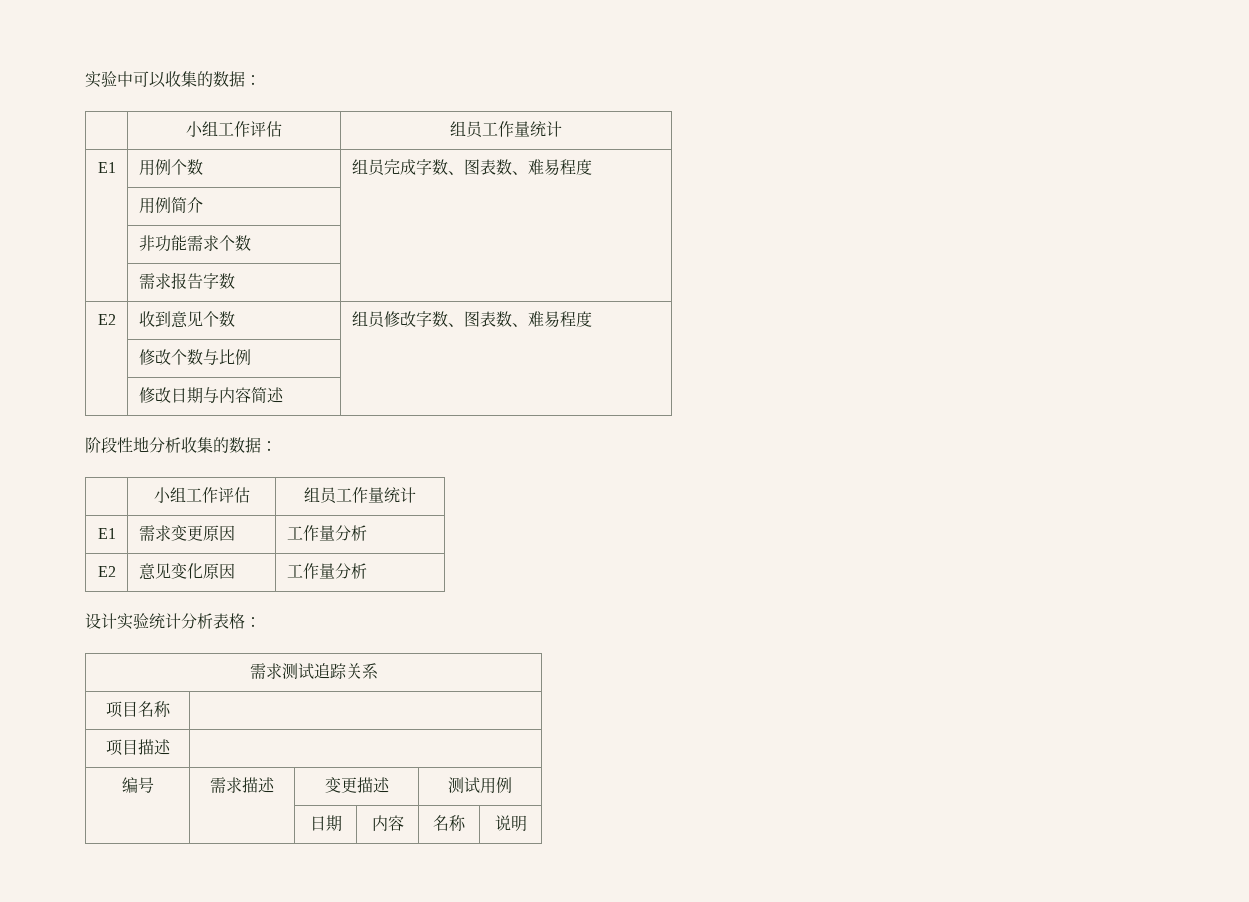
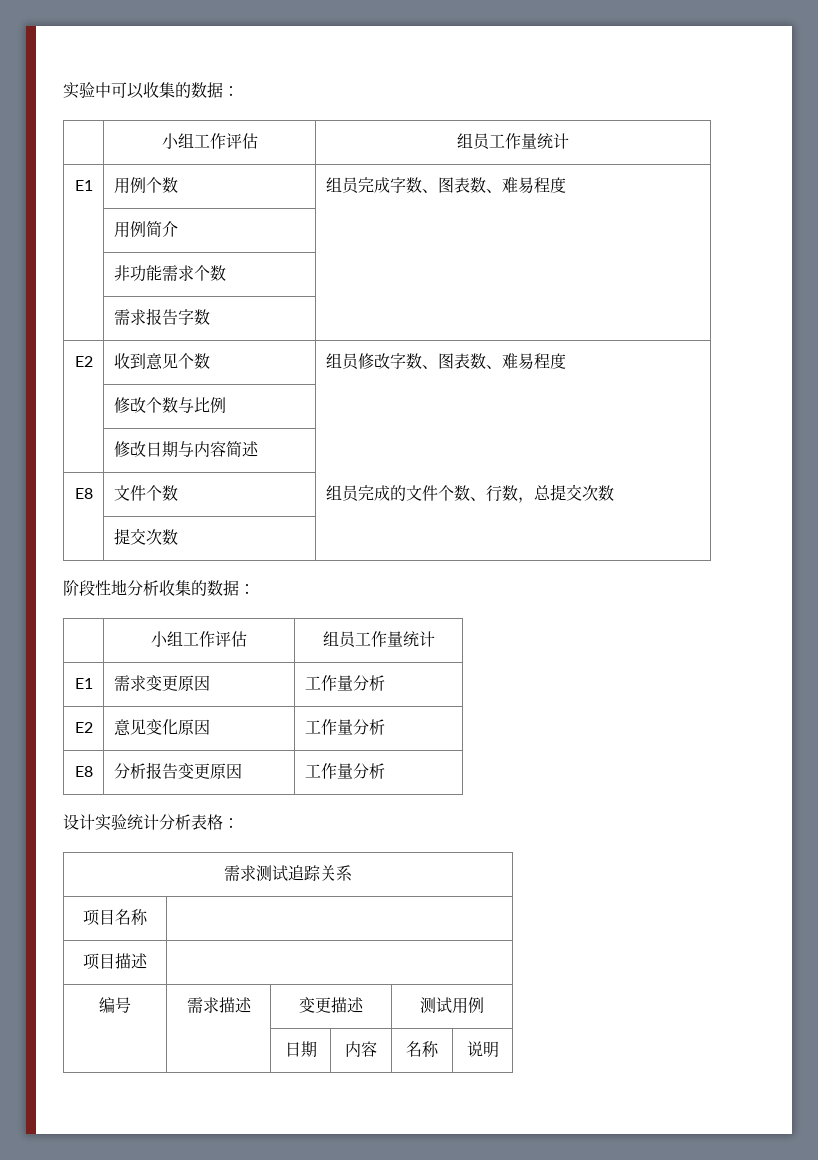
+ E8 | 文件个数 | 组员完成的文件个数、行数，总提交次数
+ | 提交次数 |
+ E8 | 分析报告变更原因 | 工作量分析

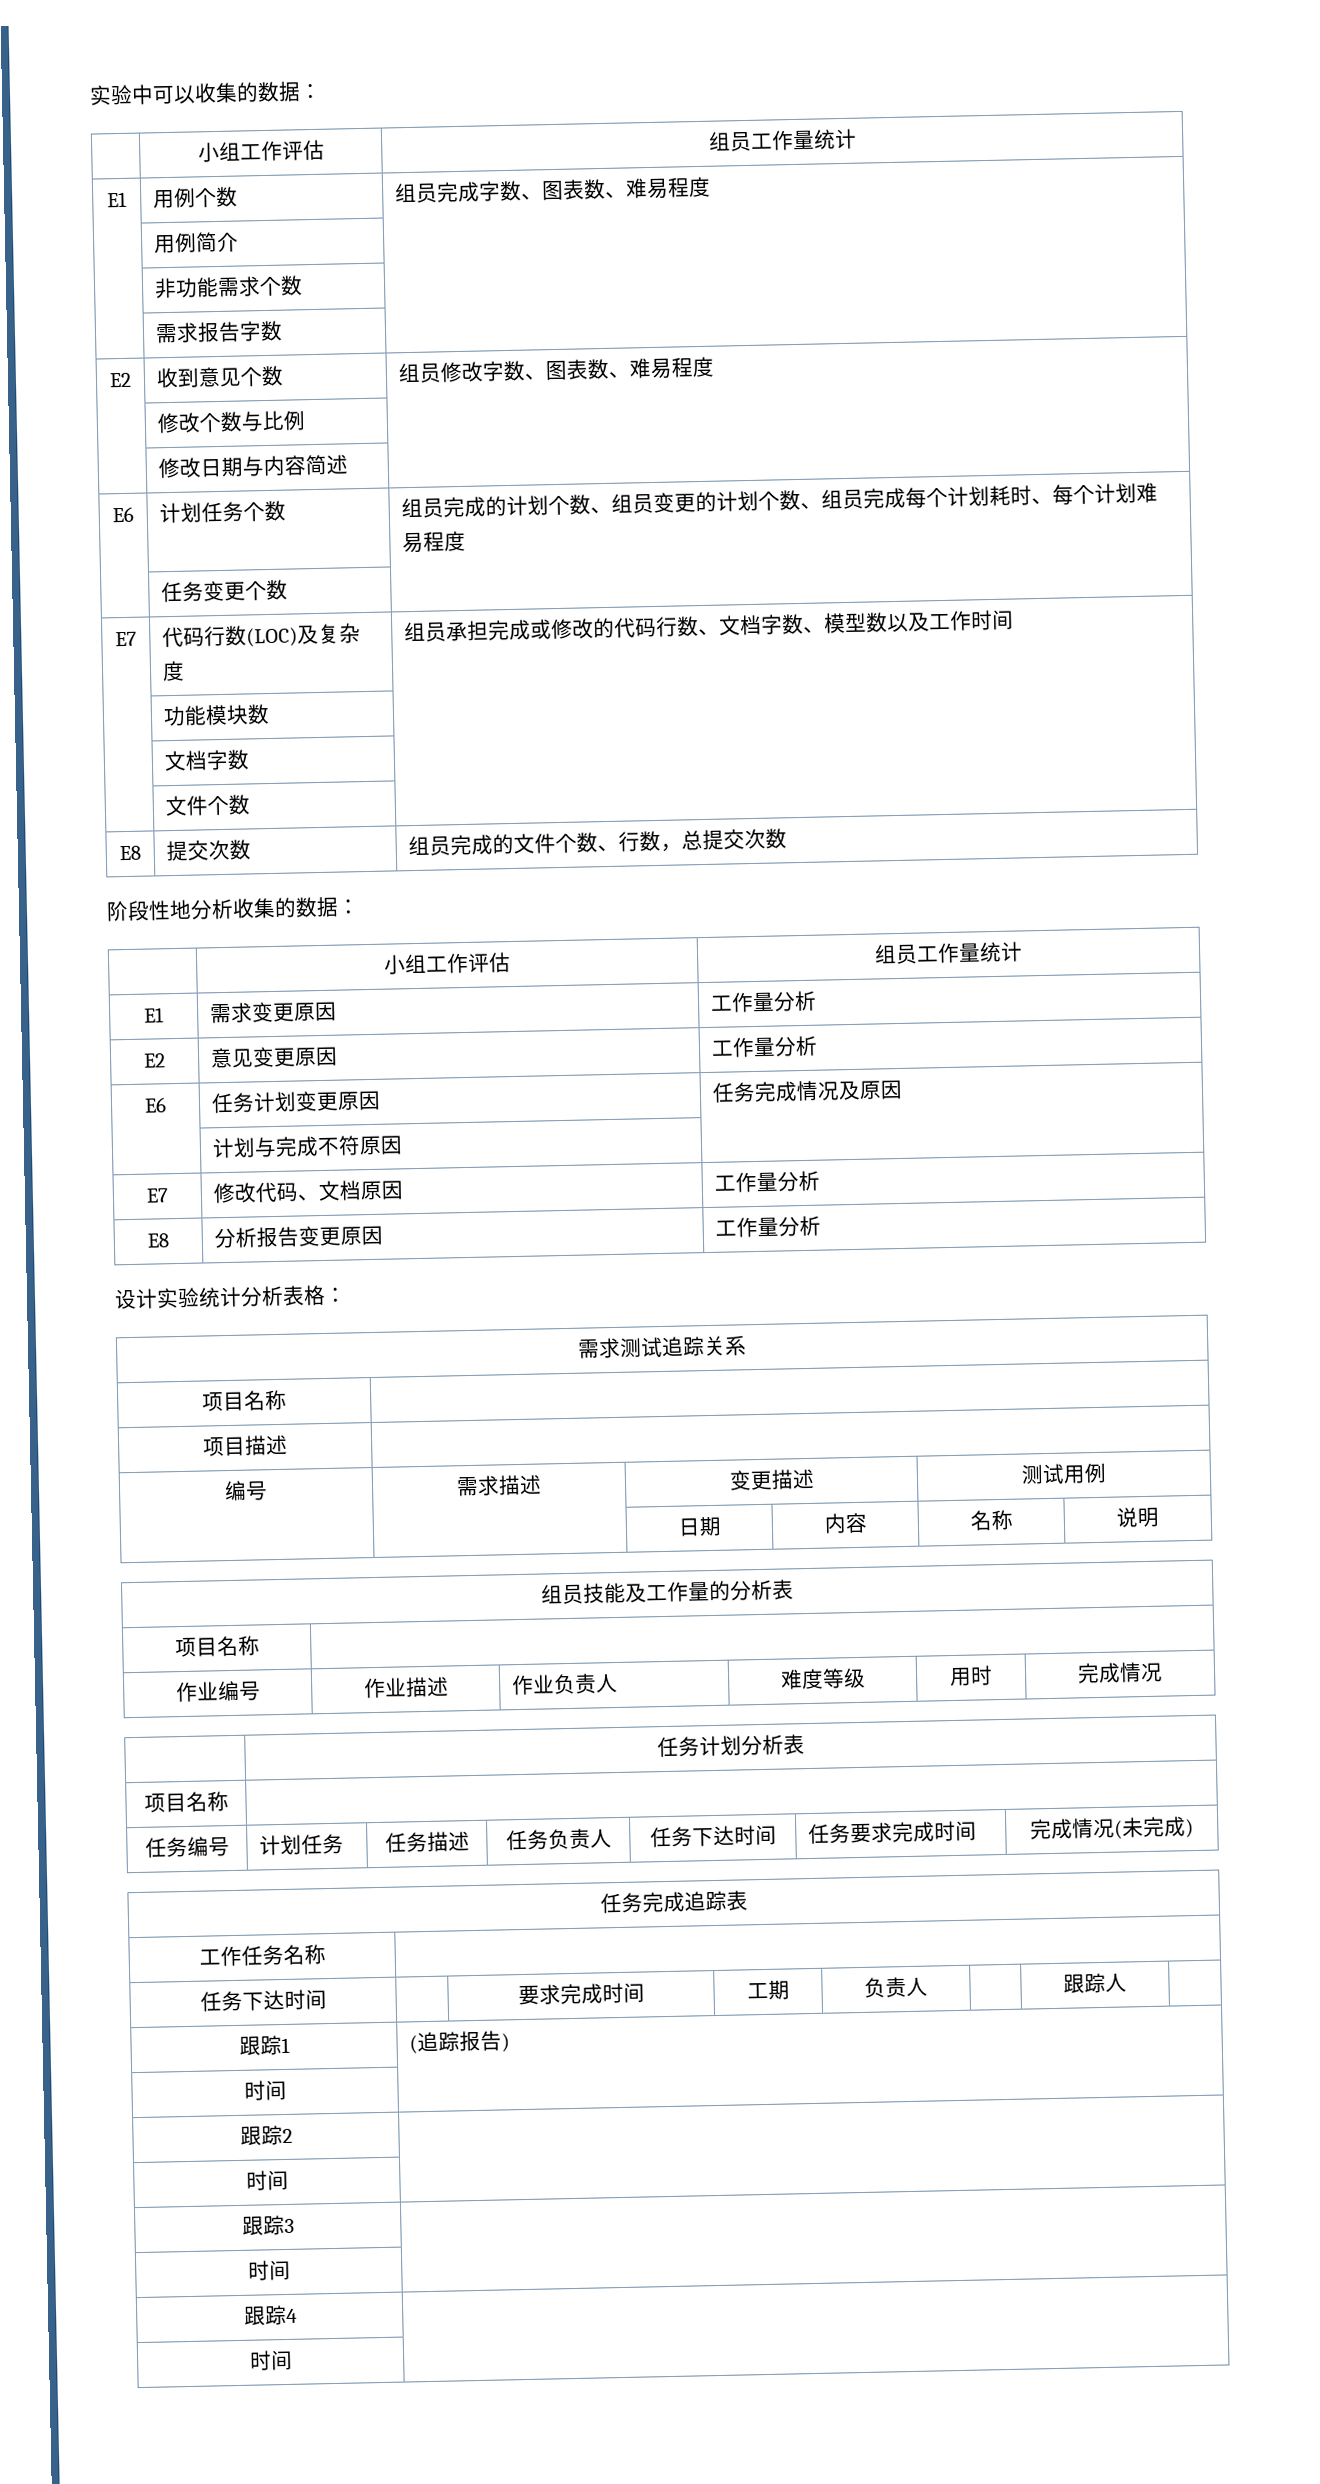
- E8 | 文件个数 | 组员完成的文件个数、行数，总提交次数
+ E6 | 计划任务个数 | 组员完成的计划个数、组员变更的计划个数、组员完成每个计划耗时、每个计划难易程度
+ | 任务变更个数 |
+ E7 | 代码行数(LOC)及复杂度 | 组员承担完成或修改的代码行数、文档字数、模型数以及工作时间
+ | 功能模块数 |
+ | 文档字数 |
+ | 文件个数 |
+ E8 | 提交次数 | 组员完成的文件个数、行数，总提交次数
- | 提交次数 |
- E2 | 意见变化原因 | 工作量分析
+ E2 | 意见变更原因 | 工作量分析
+ E6 | 任务计划变更原因 | 任务完成情况及原因
+ | 计划与完成不符原因 |
+ E7 | 修改代码、文档原因 | 工作量分析
+ 组员技能及工作量的分析表
+ 项目名称 |
+ 作业编号 | 作业描述 | 作业负责人 | 难度等级 | 用时 | 完成情况
+ | 任务计划分析表
+ 项目名称 |
+ 任务编号 | 计划任务 | 任务描述 | 任务负责人 | 任务下达时间 | 任务要求完成时间 | 完成情况(未完成)
+ 任务完成追踪表
+ 工作任务名称 |
+ 任务下达时间 | | 要求完成时间 | 工期 | 负责人 | | 跟踪人 |
+ 跟踪1 | (追踪报告)
+ 时间 |
+ 跟踪2 |
+ 时间 |
+ 跟踪3 |
+ 时间 |
+ 跟踪4 |
+ 时间 |

